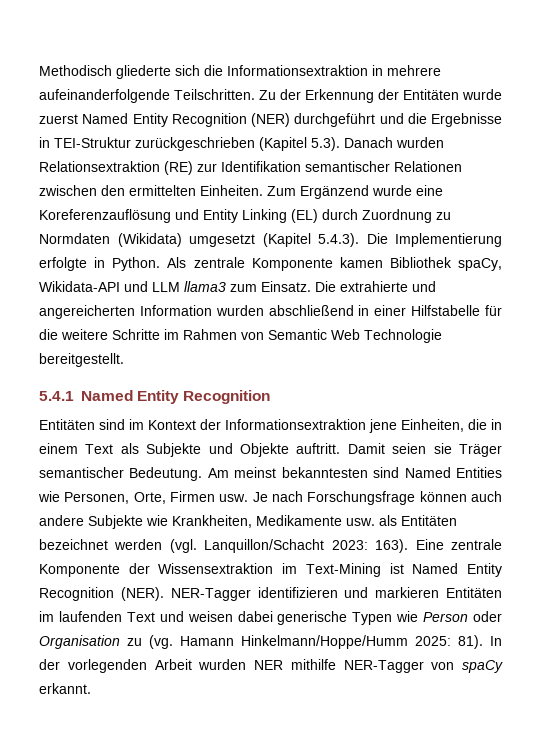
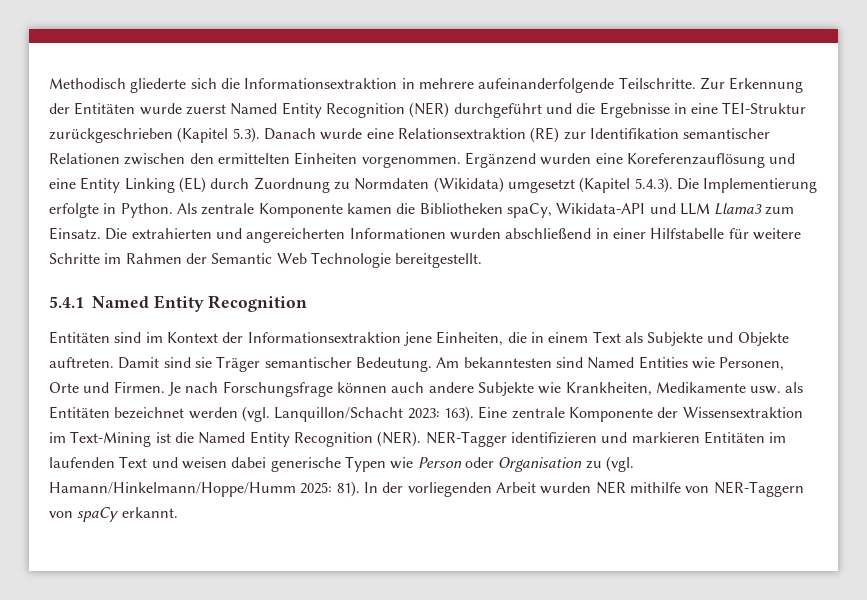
- Methodisch gliederte sich die Informationsextraktion in mehrere aufeinanderfolgende Teilschritten. Zu der Erkennung der Entitäten wurde zuerst Named Entity Recognition (NER) durchgeführt und die Ergebnisse in TEI-Struktur zurückgeschrieben (Kapitel 5.3). Danach wurden Relationsextraktion (RE) zur Identifikation semantischer Relationen zwischen den ermittelten Einheiten. Zum Ergänzend wurde eine Koreferenzauflösung und Entity Linking (EL) durch Zuordnung zu Normdaten (Wikidata) umgesetzt (Kapitel 5.4.3). Die Implementierung erfolgte in Python.
+ Methodisch gliederte sich die Informationsextraktion in mehrere aufeinanderfolgende Teilschritte. Zur Erkennung der Entitäten wurde zuerst Named Entity Recognition (NER) durchgeführt und die Ergebnisse in eine TEI-Struktur zurückgeschrieben (Kapitel 5.3). Danach wurde eine Relationsextraktion (RE) zur Identifikation semantischer Relationen zwischen den ermittelten Einheiten vorgenommen. Ergänzend wurden eine Koreferenzauflösung und eine Entity Linking (EL) durch Zuordnung zu Normdaten (Wikidata) umgesetzt (Kapitel 5.4.3). Die Implementierung erfolgte in Python.
- Als zentrale Komponente kamen Bibliothek spaCy, Wikidata-API und LLM llama3 zum Einsatz.
+ Als zentrale Komponente kamen die Bibliotheken spaCy, Wikidata-API und LLM Llama3 zum Einsatz.
- Die extrahierte und angereicherten Information wurden abschließend in einer Hilfstabelle für die weitere Schritte im Rahmen von Semantic Web Technologie bereitgestellt.
+ Die extrahierten und angereicherten Informationen wurden abschließend in einer Hilfstabelle für weitere Schritte im Rahmen der Semantic Web Technologie bereitgestellt.
- Entitäten sind im Kontext der Informationsextraktion jene Einheiten, die in einem Text als Subjekte und Objekte auftritt. Damit seien sie Träger semantischer Bedeutung.
+ Entitäten sind im Kontext der Informationsextraktion jene Einheiten, die in einem Text als Subjekte und Objekte auftreten. Damit sind sie Träger semantischer Bedeutung.
- Am meinst bekanntesten sind Named Entities wie Personen, Orte, Firmen usw. Je nach Forschungsfrage können auch andere Subjekte wie Krankheiten, Medikamente usw. als Entitäten bezeichnet werden (vgl. Lanquillon/Schacht 2023: 163).
+ Am bekanntesten sind Named Entities wie Personen, Orte und Firmen. Je nach Forschungsfrage können auch andere Subjekte wie Krankheiten, Medikamente usw. als Entitäten bezeichnet werden (vgl. Lanquillon/Schacht 2023: 163).
- Eine zentrale Komponente der Wissensextraktion im Text-Mining ist Named Entity Recognition (NER).
+ Eine zentrale Komponente der Wissensextraktion im Text-Mining ist die Named Entity Recognition (NER).
- NER-Tagger identifizieren und markieren Entitäten im laufenden Text und weisen dabei generische Typen wie Person oder Organisation zu (vg. Hamann Hinkelmann/Hoppe/Humm 2025: 81).
+ NER-Tagger identifizieren und markieren Entitäten im laufenden Text und weisen dabei generische Typen wie Person oder Organisation zu (vgl. Hamann/Hinkelmann/Hoppe/Humm 2025: 81).
- In der vorlegenden Arbeit wurden NER mithilfe NER-Tagger von spaCy erkannt.
+ In der vorliegenden Arbeit wurden NER mithilfe von NER-Taggern von spaCy erkannt.

